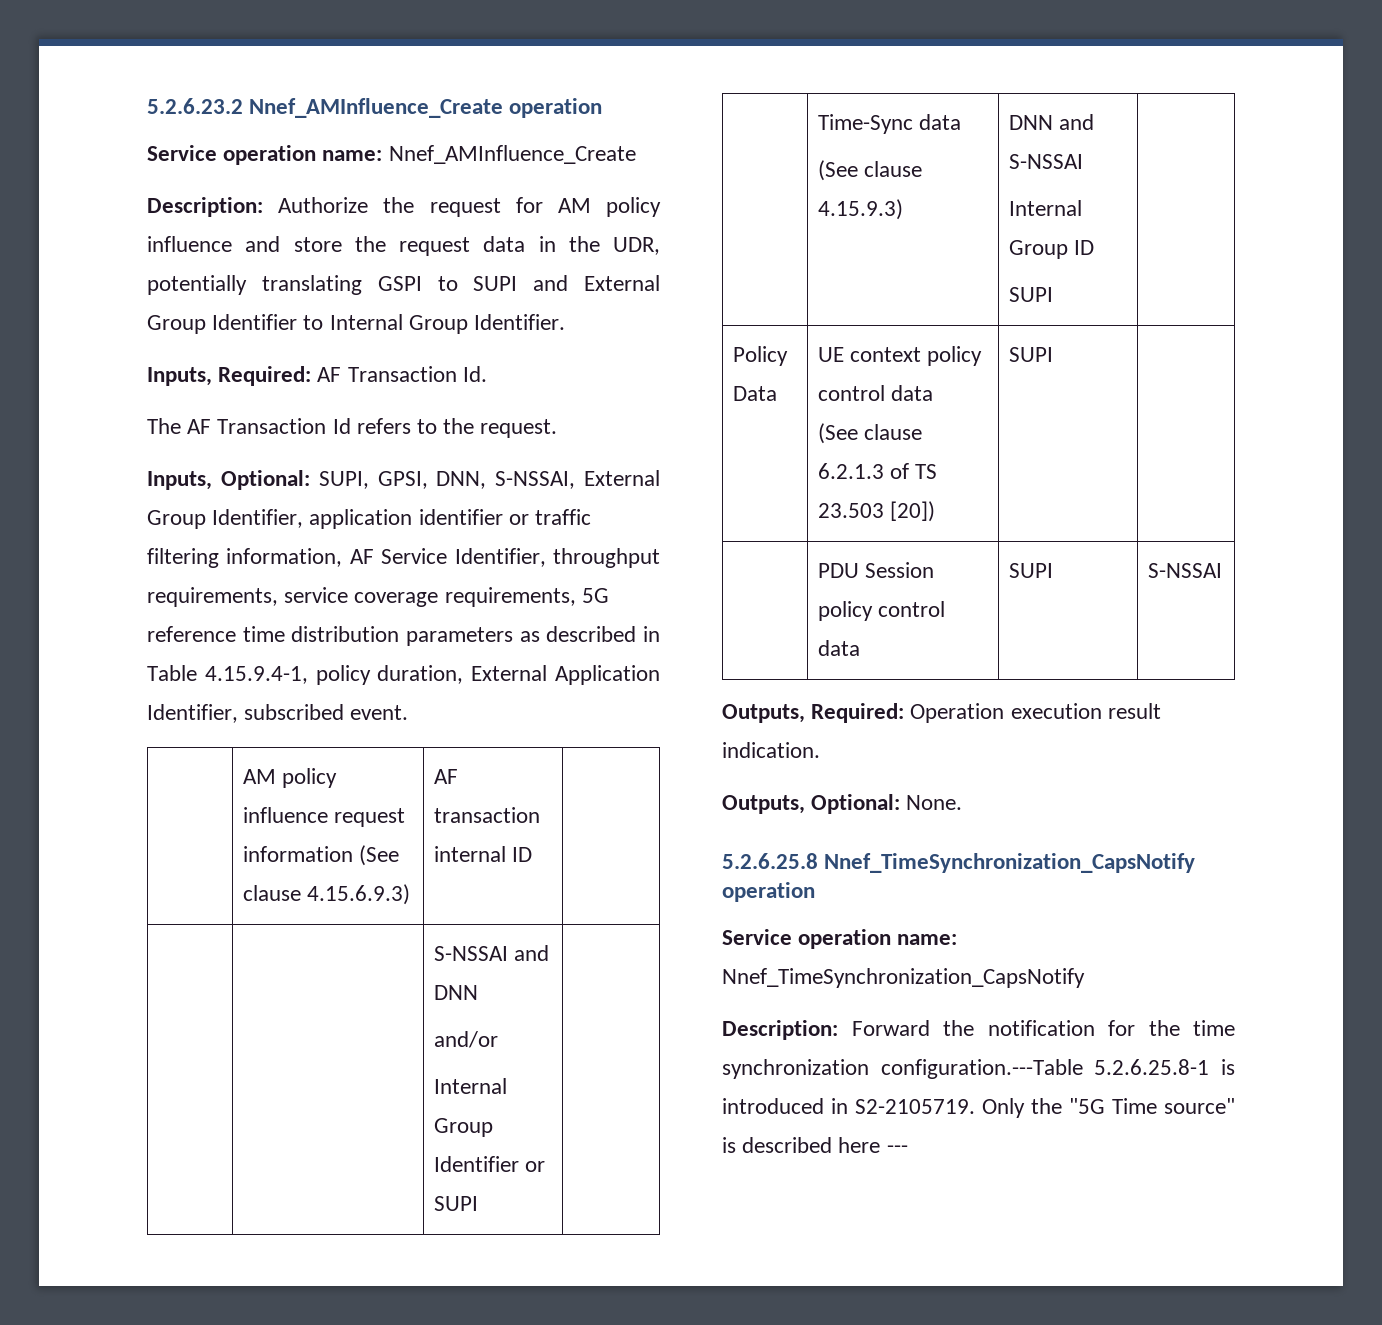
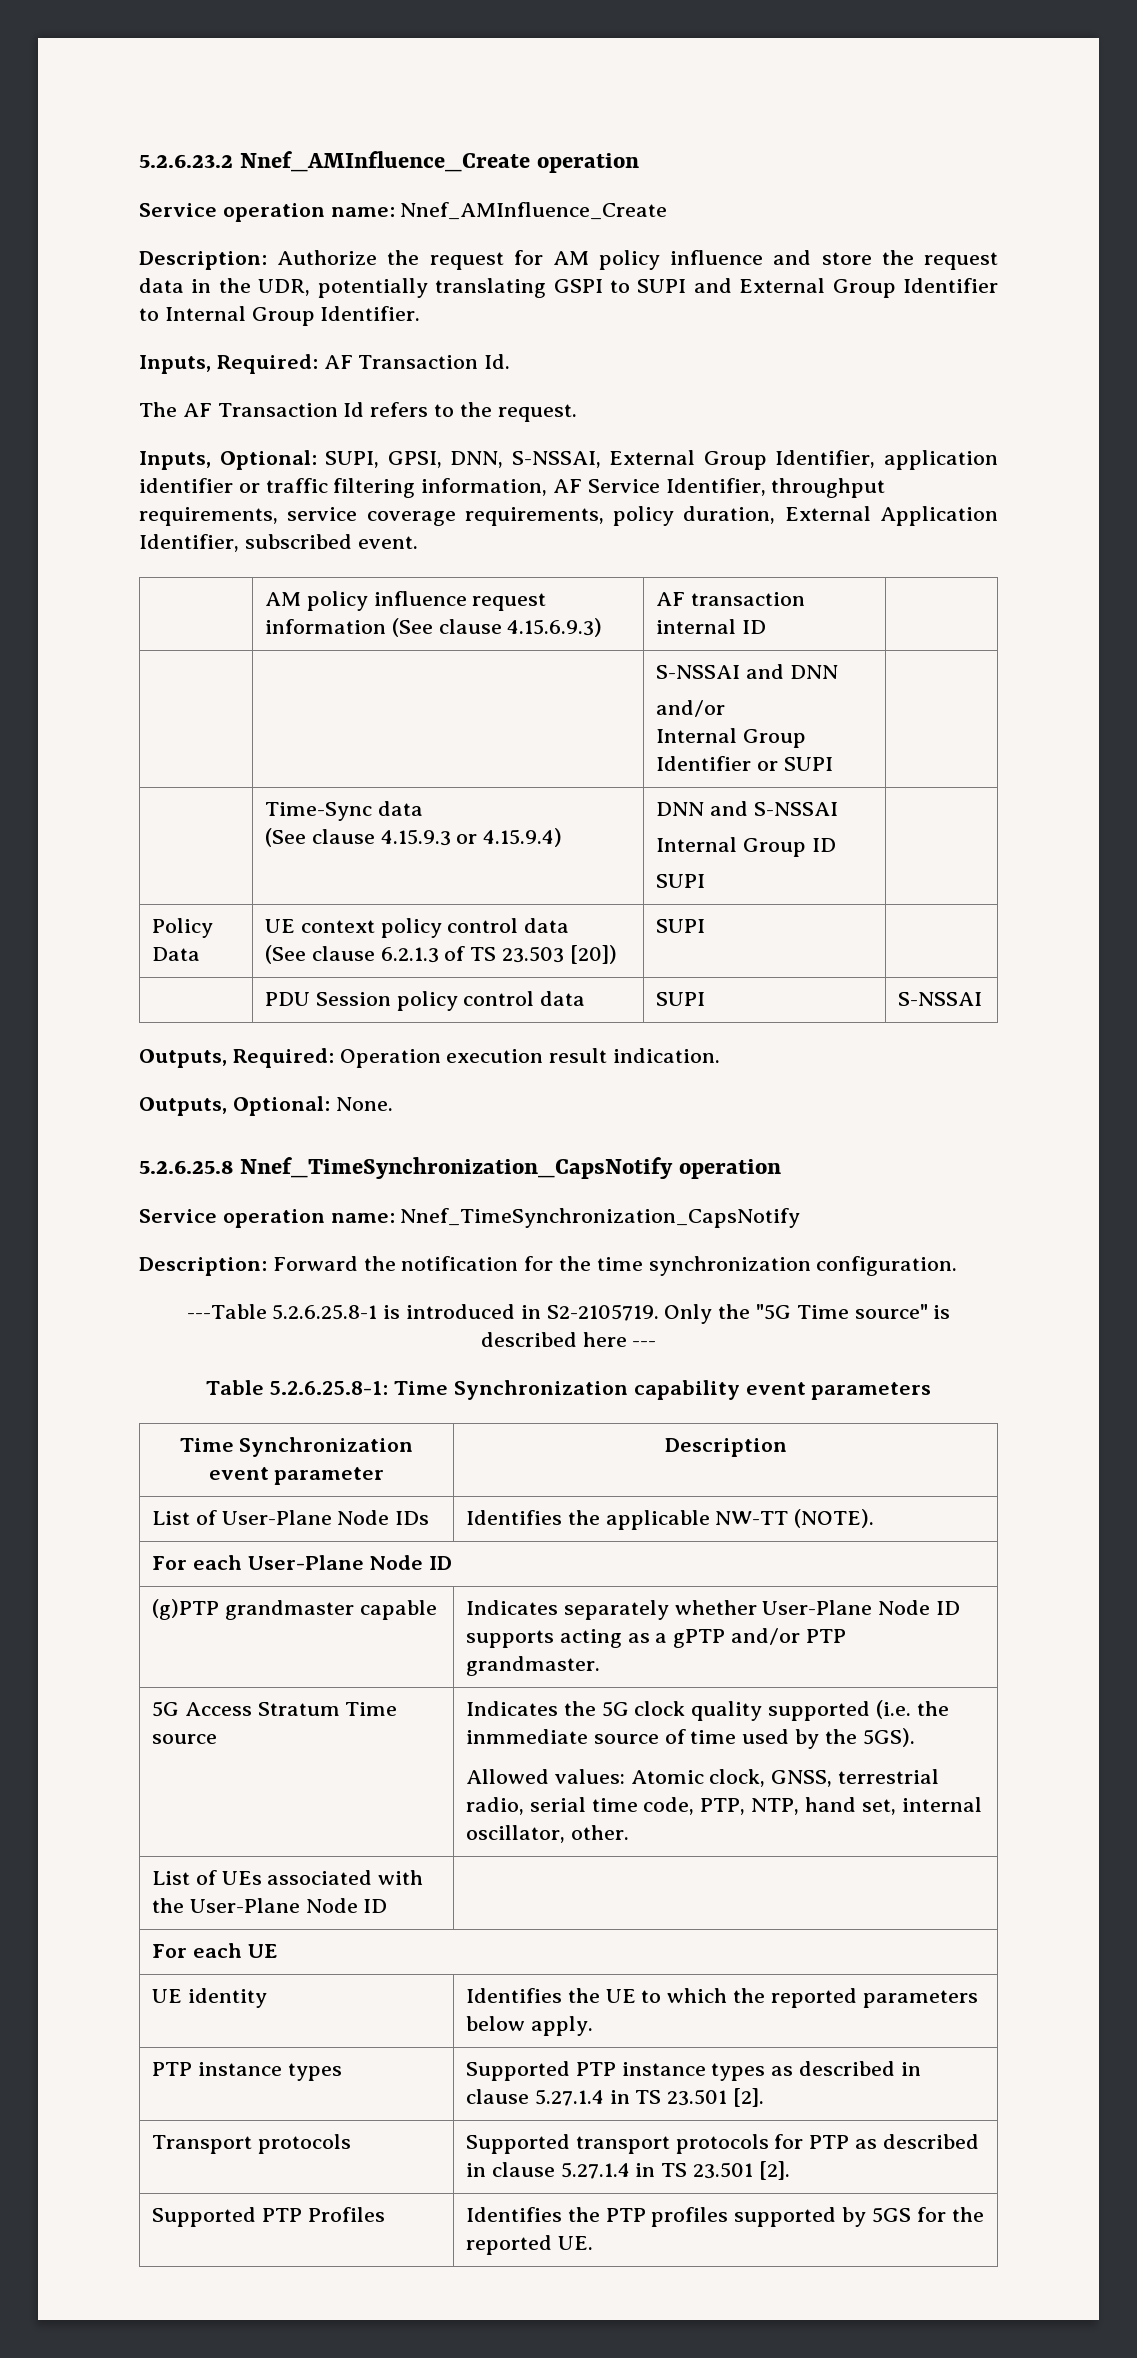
- Inputs, Optional: SUPI, GPSI, DNN, S-NSSAI, External Group Identifier, application identifier or traffic filtering information, AF Service Identifier, throughput requirements, service coverage requirements, 5G reference time distribution parameters as described in Table 4.15.9.4-1, policy duration, External Application Identifier, subscribed event.
+ Inputs, Optional: SUPI, GPSI, DNN, S-NSSAI, External Group Identifier, application identifier or traffic filtering information, AF Service Identifier, throughput requirements, service coverage requirements, policy duration, External Application Identifier, subscribed event.
  | Time-Sync data
- (See clause 4.15.9.3) | DNN and S-NSSAI
+ (See clause 4.15.9.3 or 4.15.9.4) | DNN and S-NSSAI
- Description: Forward the notification for the time synchronization configuration.---Table 5.2.6.25.8-1 is introduced in S2-2105719.
+ Description: Forward the notification for the time synchronization configuration.
+ ---Table 5.2.6.25.8-1 is introduced in S2-2105719.
+ Table 5.2.6.25.8-1: Time Synchronization capability event parameters
+ Time Synchronization event parameter | Description
+ List of User-Plane Node IDs | Identifies the applicable NW-TT (NOTE).
+ For each User-Plane Node ID
+ (g)PTP grandmaster capable | Indicates separately whether User-Plane Node ID supports acting as a gPTP and/or PTP grandmaster.
+ 5G Access Stratum Time source | Indicates the 5G clock quality supported (i.e. the inmmediate source of time used by the 5GS).
+ Allowed values: Atomic clock, GNSS, terrestrial radio, serial time code, PTP, NTP, hand set, internal oscillator, other.
+ List of UEs associated with the User-Plane Node ID |
+ For each UE
+ UE identity | Identifies the UE to which the reported parameters below apply.
+ PTP instance types | Supported PTP instance types as described in clause 5.27.1.4 in TS 23.501 [2].
+ Transport protocols | Supported transport protocols for PTP as described in clause 5.27.1.4 in TS 23.501 [2].
+ Supported PTP Profiles | Identifies the PTP profiles supported by 5GS for the reported UE.

